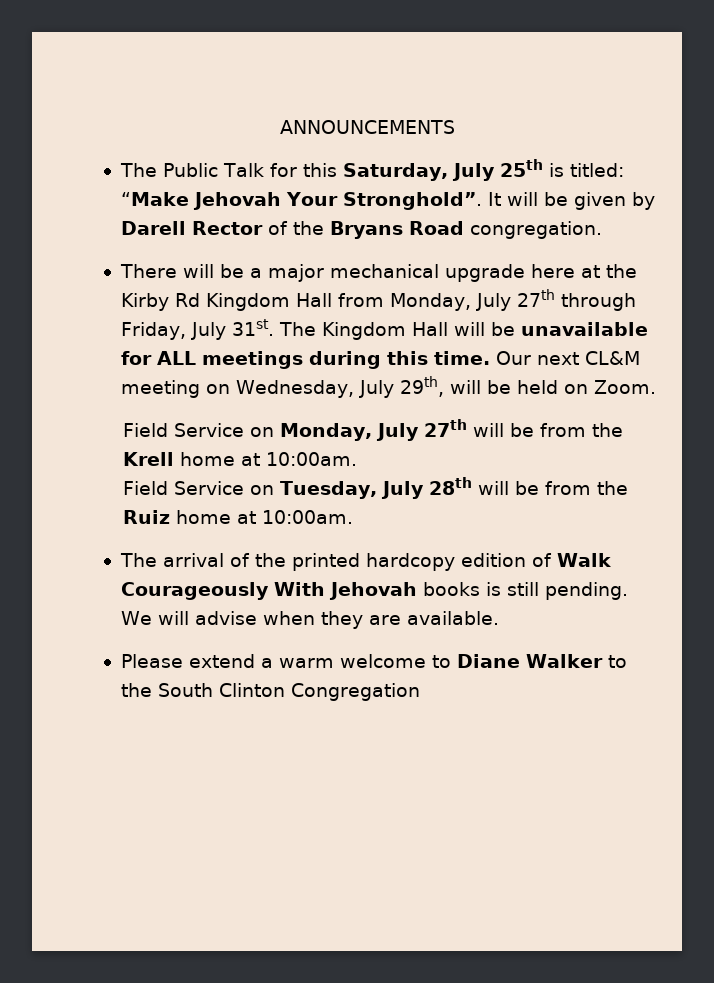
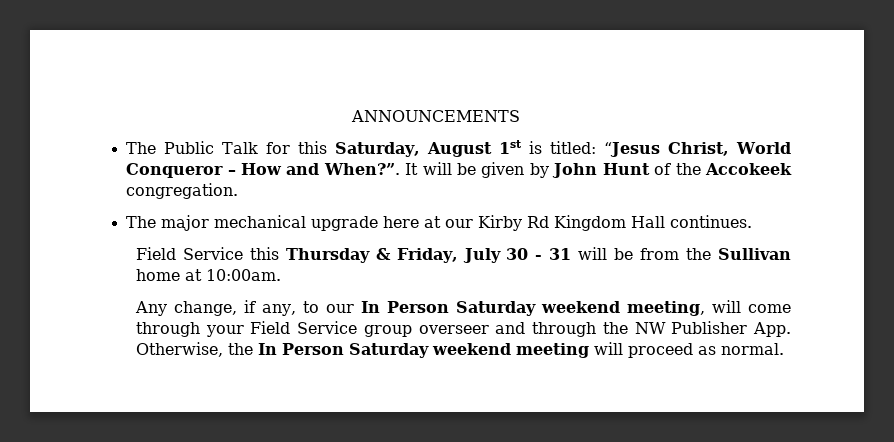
- The Public Talk for this Saturday, July 25th is titled: “Make Jehovah Your Stronghold”.
+ The Public Talk for this Saturday, August 1st is titled: “Jesus Christ, World Conqueror – How and When?”.
- It will be given by Darell Rector of the Bryans Road congregation.
- There will be a major mechanical upgrade here at the Kirby Rd Kingdom Hall from Monday, July 27th through Friday, July 31st. The Kingdom Hall will be unavailable for ALL meetings during this time. Our next CL&M meeting on Wednesday, July 29th, will be held on Zoom.
- Field Service on Monday, July 27th will be from the Krell home at 10:00am.
- Field Service on Tuesday, July 28th will be from the Ruiz home at 10:00am.
- The arrival of the printed hardcopy edition of Walk Courageously With Jehovah books is still pending. We will advise when they are available.
- Please extend a warm welcome to Diane Walker to the South Clinton Congregation
+ It will be given by John Hunt of the Accokeek congregation.
+ The major mechanical upgrade here at our Kirby Rd Kingdom Hall continues.
+ Field Service this Thursday & Friday, July 30 - 31 will be from the Sullivan home at 10:00am.
+ Any change, if any, to our In Person Saturday weekend meeting, will come through your Field Service group overseer and through the NW Publisher App. Otherwise, the In Person Saturday weekend meeting will proceed as normal.

